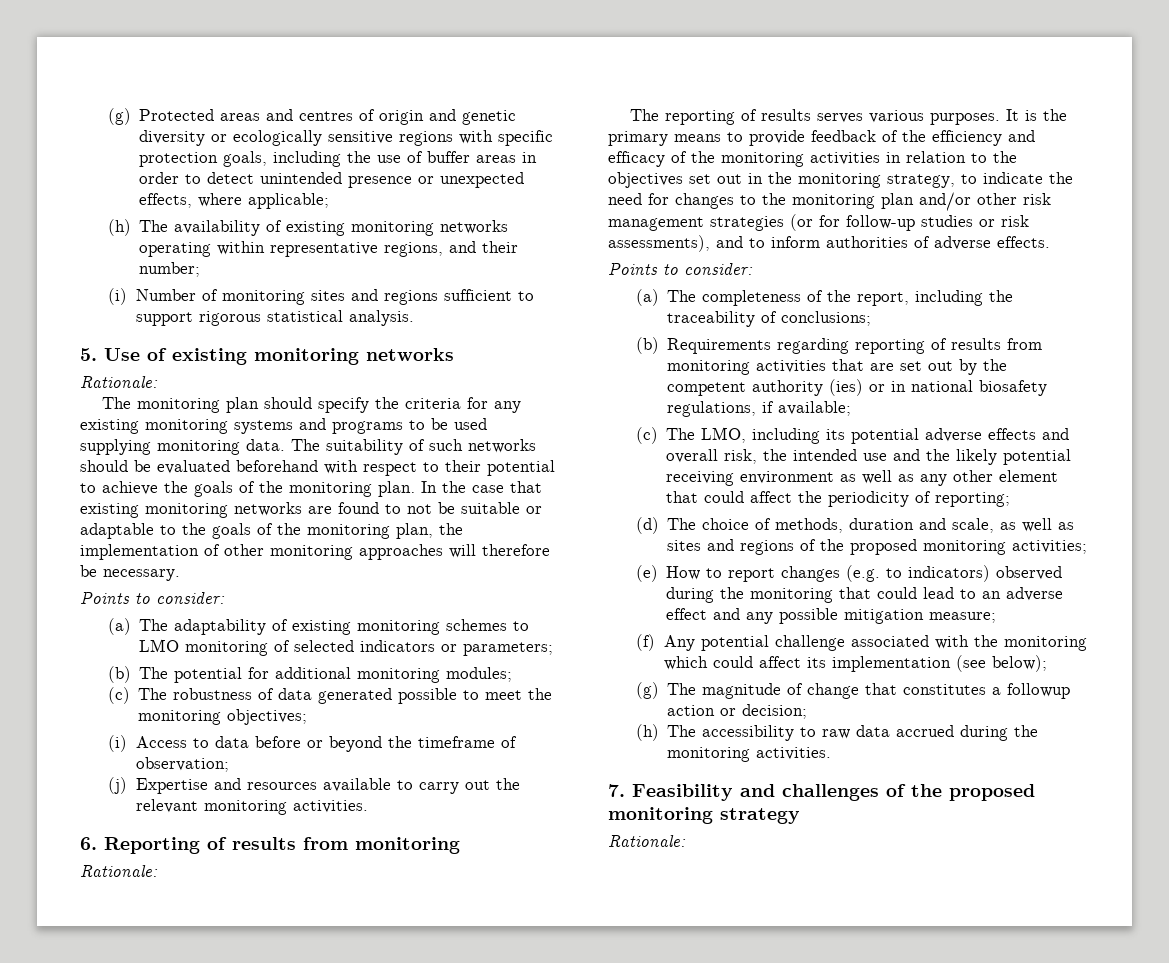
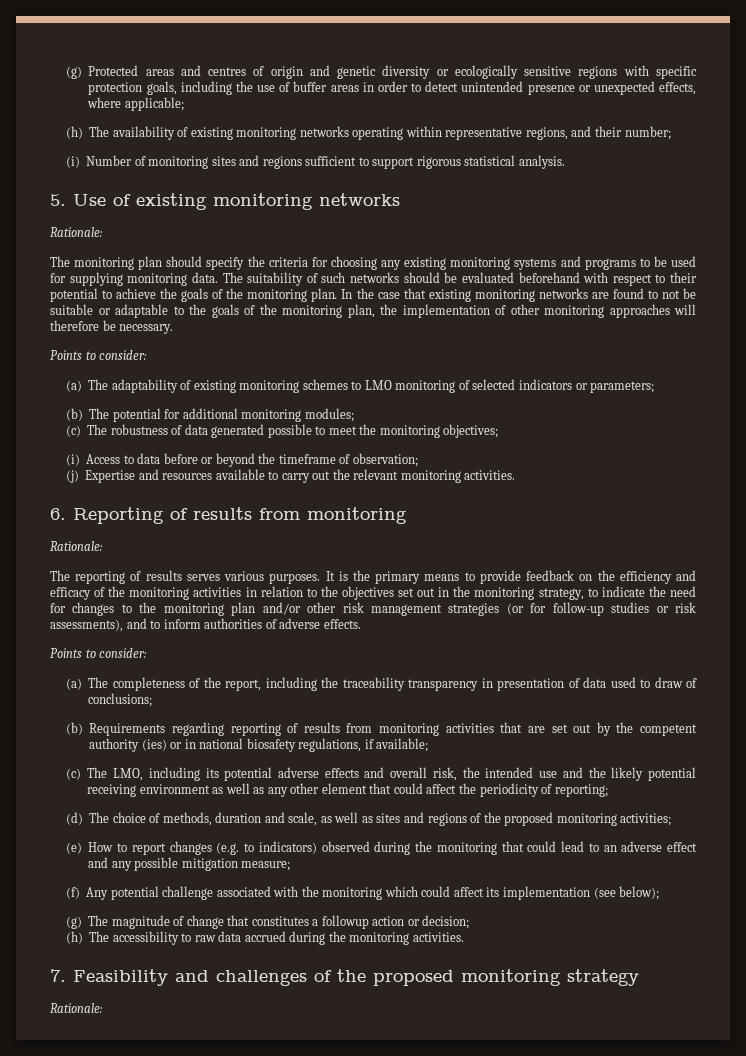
- The monitoring plan should specify the criteria for any existing monitoring systems and programs to be used supplying monitoring data.
+ The monitoring plan should specify the criteria for choosing any existing monitoring systems and programs to be used for supplying monitoring data.
- It is the primary means to provide feedback of the efficiency and efficacy of the monitoring activities in relation to the objectives set out in the monitoring strategy, to indicate the need for changes to the monitoring plan and/or other risk management strategies (or for follow-up studies or risk assessments), and to inform authorities of adverse effects.
+ It is the primary means to provide feedback on the efficiency and efficacy of the monitoring activities in relation to the objectives set out in the monitoring strategy, to indicate the need for changes to the monitoring plan and/or other risk management strategies (or for follow-up studies or risk assessments), and to inform authorities of adverse effects.
- (a) The completeness of the report, including the traceability of conclusions;
+ (a) The completeness of the report, including the traceability transparency in presentation of data used to draw of conclusions;

